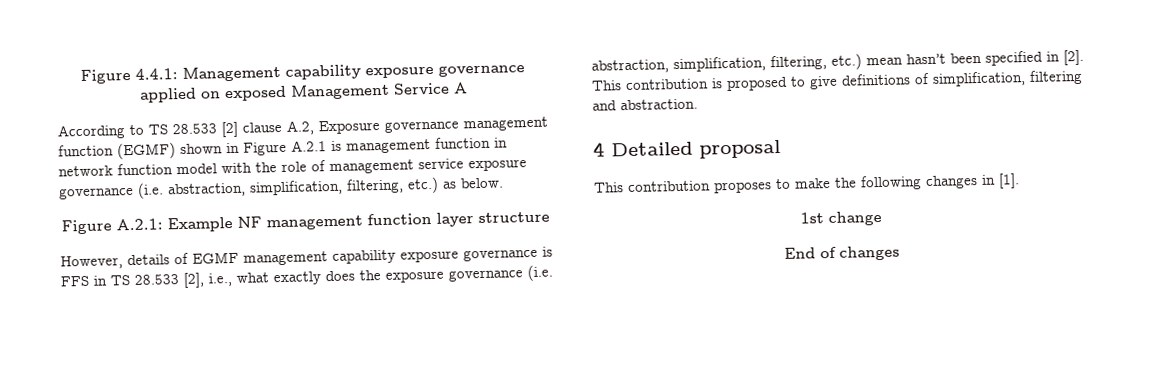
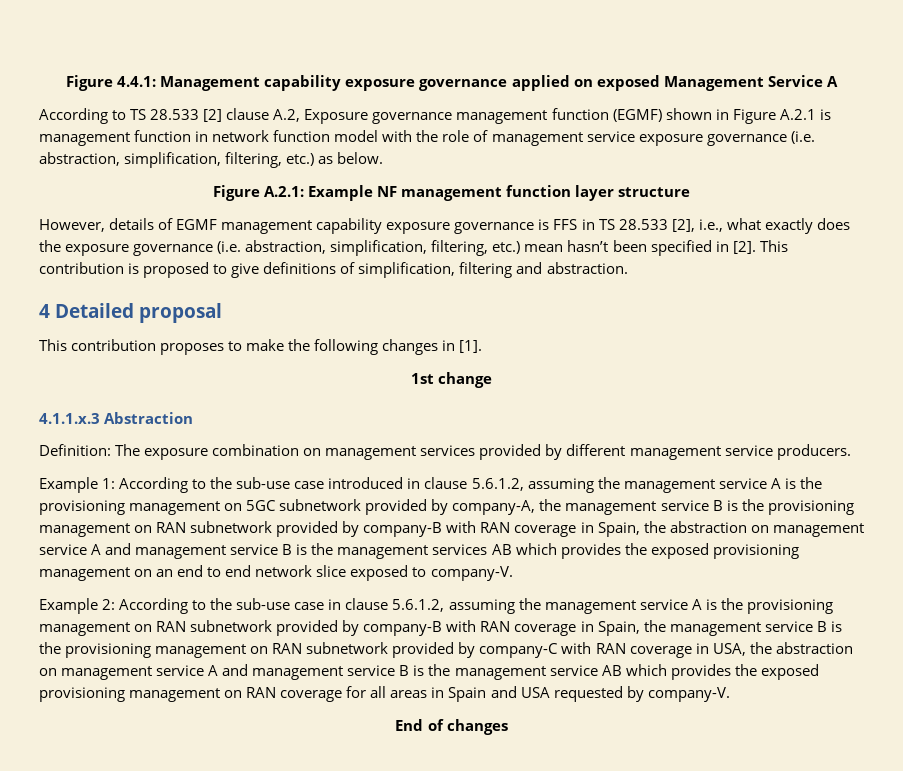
+ 4.1.1.x.3 Abstraction
+ Definition: The exposure combination on management services provided by different management service producers.
+ Example 1: According to the sub-use case introduced in clause 5.6.1.2, assuming the management service A is the provisioning management on 5GC subnetwork provided by company-A, the management service B is the provisioning management on RAN subnetwork provided by company-B with RAN coverage in Spain, the abstraction on management service A and management service B is the management services AB which provides the exposed provisioning management on an end to end network slice exposed to company-V.
+ Example 2: According to the sub-use case in clause 5.6.1.2, assuming the management service A is the provisioning management on RAN subnetwork provided by company-B with RAN coverage in Spain, the management service B is the provisioning management on RAN subnetwork provided by company-C with RAN coverage in USA, the abstraction on management service A and management service B is the management service AB which provides the exposed provisioning management on RAN coverage for all areas in Spain and USA requested by company-V.

